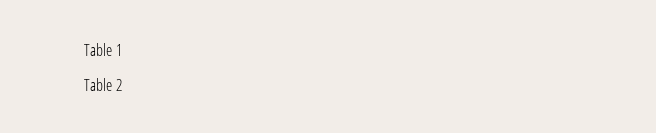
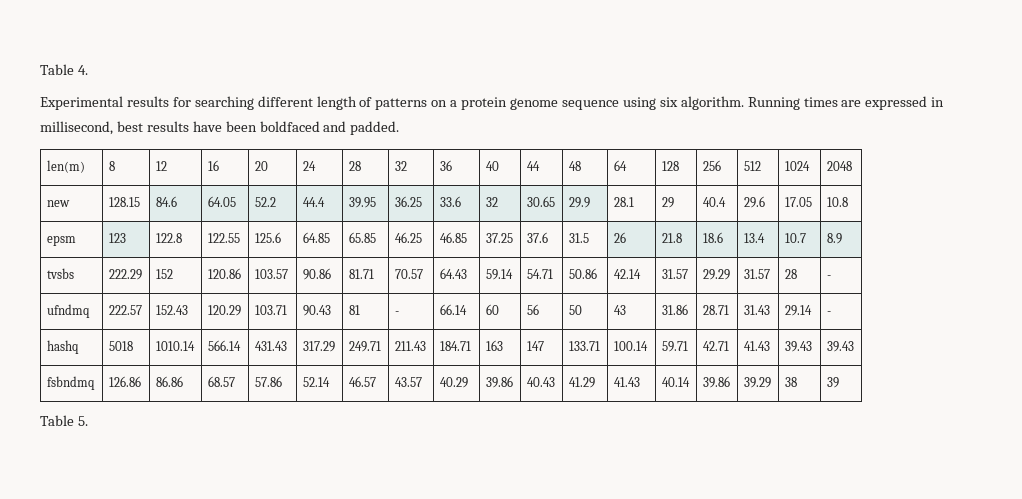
- Table 1
- Table 2
+ Table 4.
+ Experimental results for searching different length of patterns on a protein genome sequence using six algorithm. Running times are expressed in millisecond, best results have been boldfaced and padded.
+ len(m) | 8 | 12 | 16 | 20 | 24 | 28 | 32 | 36 | 40 | 44 | 48 | 64 | 128 | 256 | 512 | 1024 | 2048
+ new | 128.15 | 84.6 | 64.05 | 52.2 | 44.4 | 39.95 | 36.25 | 33.6 | 32 | 30.65 | 29.9 | 28.1 | 29 | 40.4 | 29.6 | 17.05 | 10.8
+ epsm | 123 | 122.8 | 122.55 | 125.6 | 64.85 | 65.85 | 46.25 | 46.85 | 37.25 | 37.6 | 31.5 | 26 | 21.8 | 18.6 | 13.4 | 10.7 | 8.9
+ tvsbs | 222.29 | 152 | 120.86 | 103.57 | 90.86 | 81.71 | 70.57 | 64.43 | 59.14 | 54.71 | 50.86 | 42.14 | 31.57 | 29.29 | 31.57 | 28 | -
+ ufndmq | 222.57 | 152.43 | 120.29 | 103.71 | 90.43 | 81 | - | 66.14 | 60 | 56 | 50 | 43 | 31.86 | 28.71 | 31.43 | 29.14 | -
+ hashq | 5018 | 1010.14 | 566.14 | 431.43 | 317.29 | 249.71 | 211.43 | 184.71 | 163 | 147 | 133.71 | 100.14 | 59.71 | 42.71 | 41.43 | 39.43 | 39.43
+ fsbndmq | 126.86 | 86.86 | 68.57 | 57.86 | 52.14 | 46.57 | 43.57 | 40.29 | 39.86 | 40.43 | 41.29 | 41.43 | 40.14 | 39.86 | 39.29 | 38 | 39
+ Table 5.

